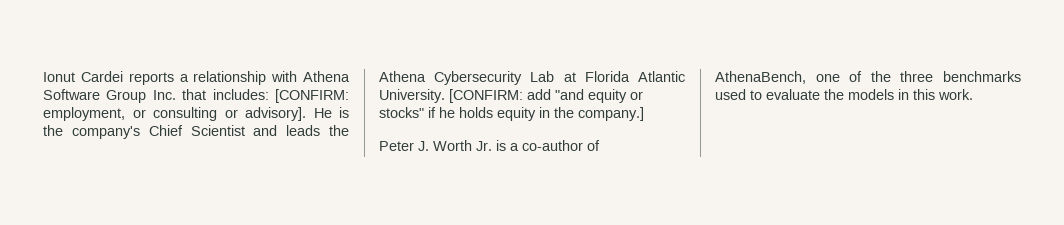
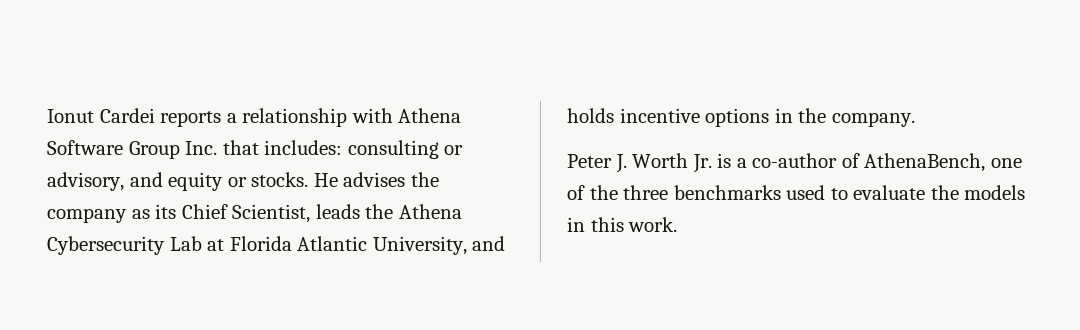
- Ionut Cardei reports a relationship with Athena Software Group Inc. that includes: [CONFIRM: employment, or consulting or advisory]. He is the company's Chief Scientist and leads the Athena Cybersecurity Lab at Florida Atlantic University. [CONFIRM: add "and equity or stocks" if he holds equity in the company.]
+ Ionut Cardei reports a relationship with Athena Software Group Inc. that includes: consulting or advisory, and equity or stocks. He advises the company as its Chief Scientist, leads the Athena Cybersecurity Lab at Florida Atlantic University, and holds incentive options in the company.

